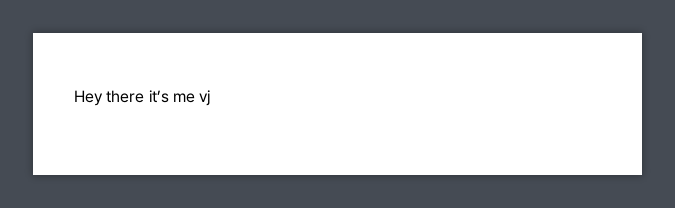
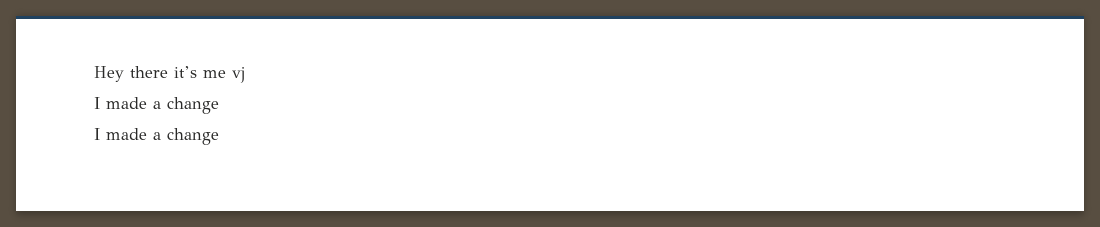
  Hey there it’s me vj
+ I made a change
+ I made a change

